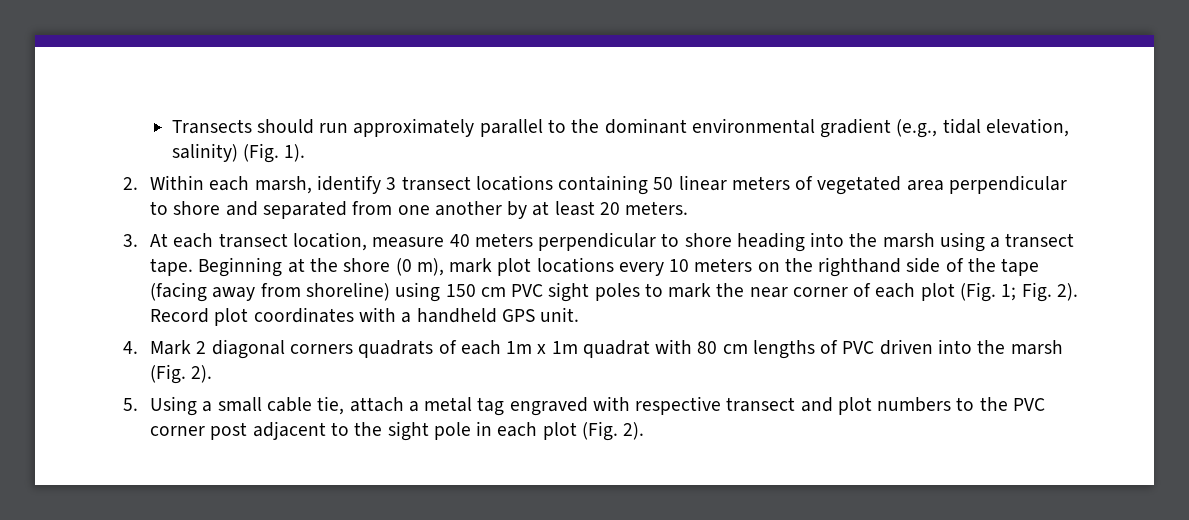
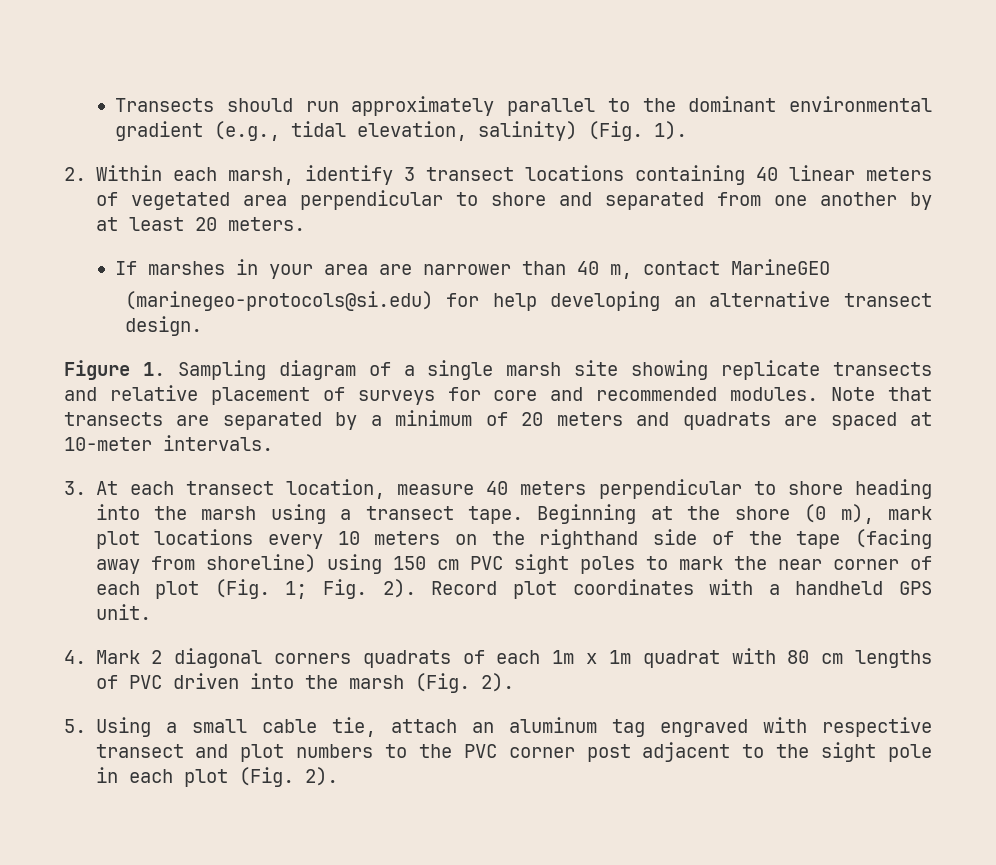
- 2. Within each marsh, identify 3 transect locations containing 50 linear meters of vegetated area perpendicular to shore and separated from one another by at least 20 meters.
+ 2. Within each marsh, identify 3 transect locations containing 40 linear meters of vegetated area perpendicular to shore and separated from one another by at least 20 meters.
+ If marshes in your area are narrower than 40 m, contact MarineGEO
+ (marinegeo-protocols@si.edu) for help developing an alternative transect design.
+ Figure 1. Sampling diagram of a single marsh site showing replicate transects and relative placement of surveys for core and recommended modules. Note that transects are separated by a minimum of 20 meters and quadrats are spaced at 10-meter intervals.
- 5. Using a small cable tie, attach a metal tag engraved with respective transect and plot numbers to the PVC corner post adjacent to the sight pole in each plot (Fig. 2).
+ 5. Using a small cable tie, attach an aluminum tag engraved with respective transect and plot numbers to the PVC corner post adjacent to the sight pole in each plot (Fig. 2).

